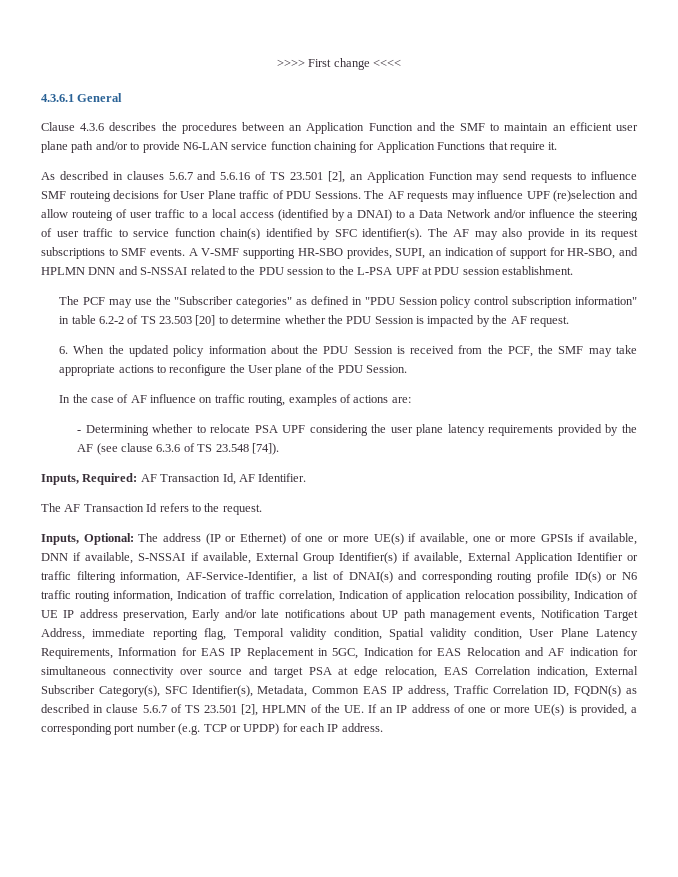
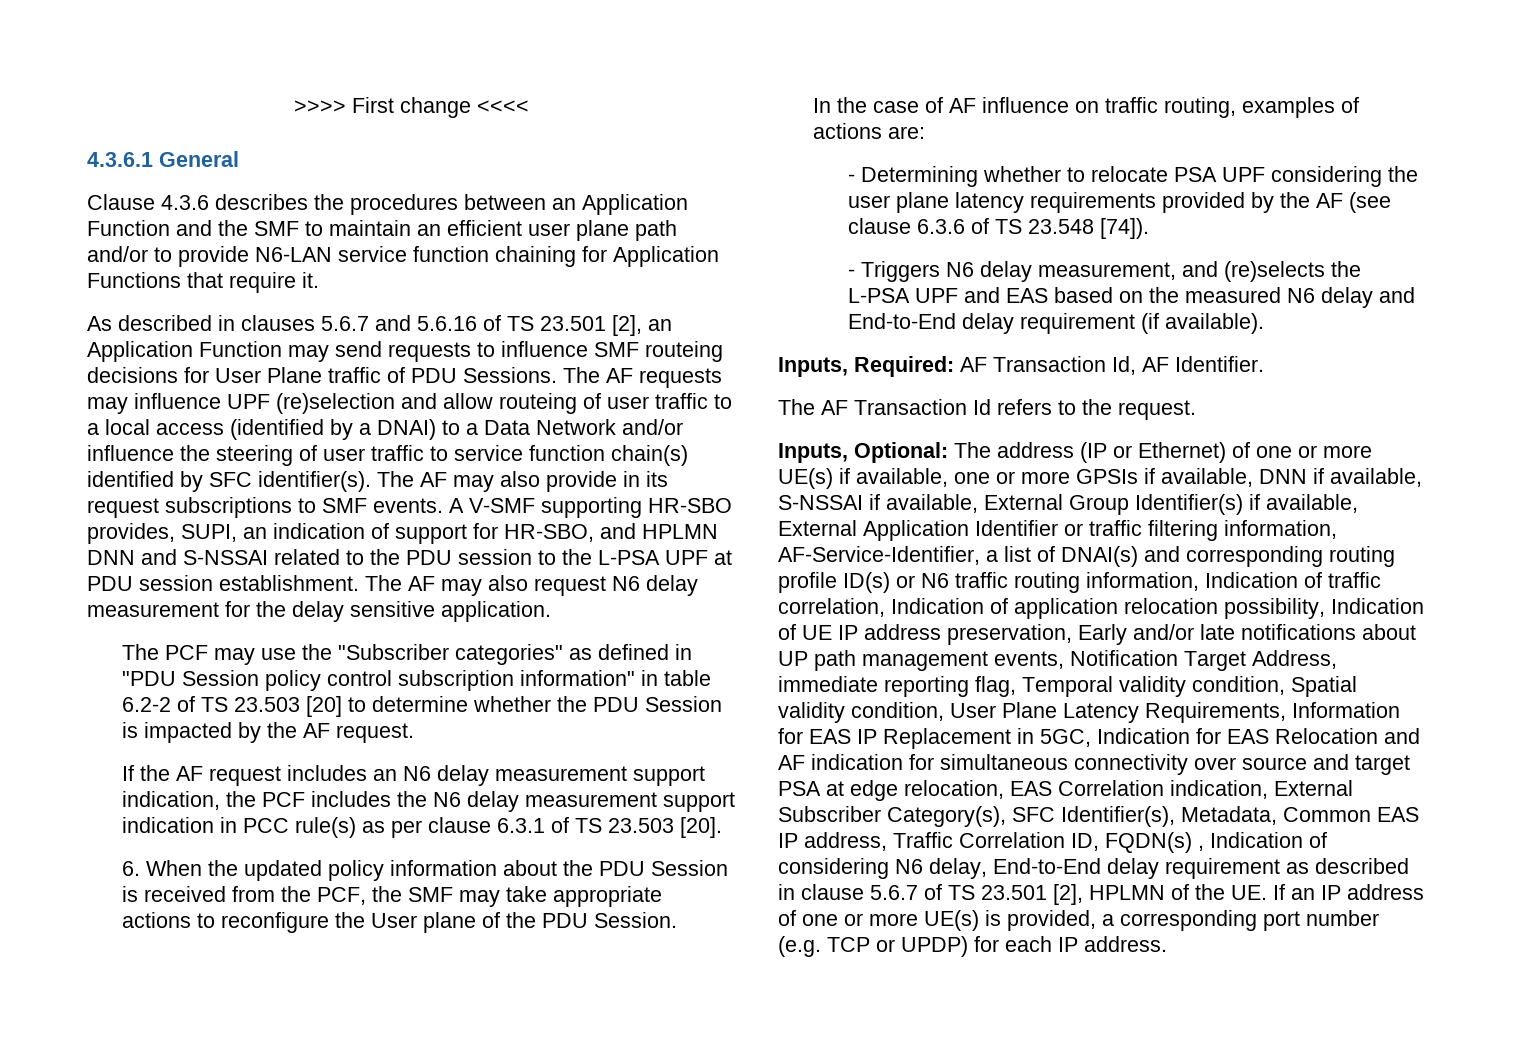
+ The AF may also request N6 delay measurement for the delay sensitive application.
+ If the AF request includes an N6 delay measurement support indication, the PCF includes the N6 delay measurement support indication in PCC rule(s) as per clause 6.3.1 of TS 23.503 [20].
+ - Triggers N6 delay measurement, and (re)selects the L-PSA UPF and EAS based on the measured N6 delay and End-to-End delay requirement (if available).
- The address (IP or Ethernet) of one or more UE(s) if available, one or more GPSIs if available, DNN if available, S-NSSAI if available, External Group Identifier(s) if available, External Application Identifier or traffic filtering information, AF-Service-Identifier, a list of DNAI(s) and corresponding routing profile ID(s) or N6 traffic routing information, Indication of traffic correlation, Indication of application relocation possibility, Indication of UE IP address preservation, Early and/or late notifications about UP path management events, Notification Target Address, immediate reporting flag, Temporal validity condition, Spatial validity condition, User Plane Latency Requirements, Information for EAS IP Replacement in 5GC, Indication for EAS Relocation and AF indication for simultaneous connectivity over source and target PSA at edge relocation, EAS Correlation indication, External Subscriber Category(s), SFC Identifier(s), Metadata, Common EAS IP address, Traffic Correlation ID, FQDN(s) as described in clause 5.6.7 of TS 23.501 [2], HPLMN of the UE. If an IP address of one or more UE(s) is provided, a corresponding port number (e.g. TCP or UPDP) for each IP address.
+ The address (IP or Ethernet) of one or more UE(s) if available, one or more GPSIs if available, DNN if available, S-NSSAI if available, External Group Identifier(s) if available, External Application Identifier or traffic filtering information, AF-Service-Identifier, a list of DNAI(s) and corresponding routing profile ID(s) or N6 traffic routing information, Indication of traffic correlation, Indication of application relocation possibility, Indication of UE IP address preservation, Early and/or late notifications about UP path management events, Notification Target Address, immediate reporting flag, Temporal validity condition, Spatial validity condition, User Plane Latency Requirements, Information for EAS IP Replacement in 5GC, Indication for EAS Relocation and AF indication for simultaneous connectivity over source and target PSA at edge relocation, EAS Correlation indication, External Subscriber Category(s), SFC Identifier(s), Metadata, Common EAS IP address, Traffic Correlation ID, FQDN(s) , Indication of considering N6 delay, End-to-End delay requirement as described in clause 5.6.7 of TS 23.501 [2], HPLMN of the UE. If an IP address of one or more UE(s) is provided, a corresponding port number (e.g. TCP or UPDP) for each IP address.

